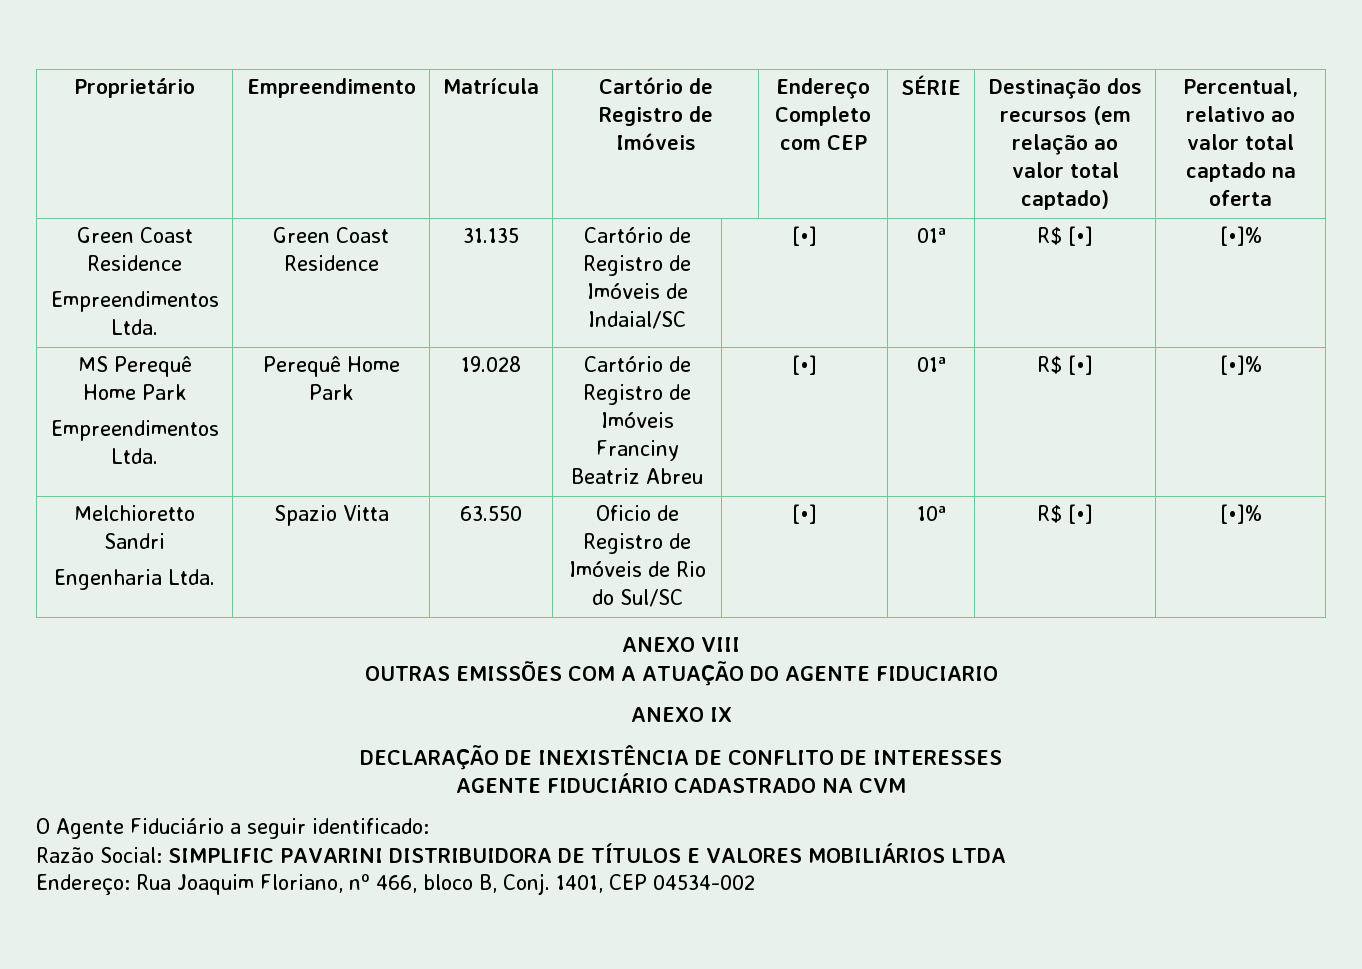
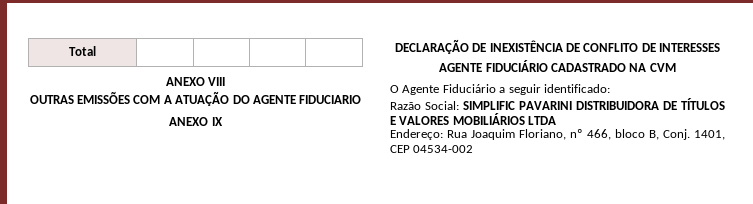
- Proprietário | Empreendimento | Matrícula | Cartório de Registro de Imóveis | Endereço Completo com CEP | SÉRIE | Destinação dos recursos (em relação ao valor total captado) | Percentual, relativo ao valor total captado na oferta
- Green Coast Residence
- Empreendimentos Ltda. | Green Coast Residence | 31.135 | Cartório de Registro de Imóveis de Indaial/SC | [•] | 01ª | R$ [•] | [•]%
- MS Perequê Home Park
- Empreendimentos Ltda. | Perequê Home Park | 19.028 | Cartório de Registro de Imóveis Franciny Beatriz Abreu | [•] | 01ª | R$ [•] | [•]%
- Melchioretto Sandri
- Engenharia Ltda. | Spazio Vitta | 63.550 | Oficio de Registro de Imóveis de Rio do Sul/SC | [•] | 10ª | R$ [•] | [•]%
+ Total | | | |

